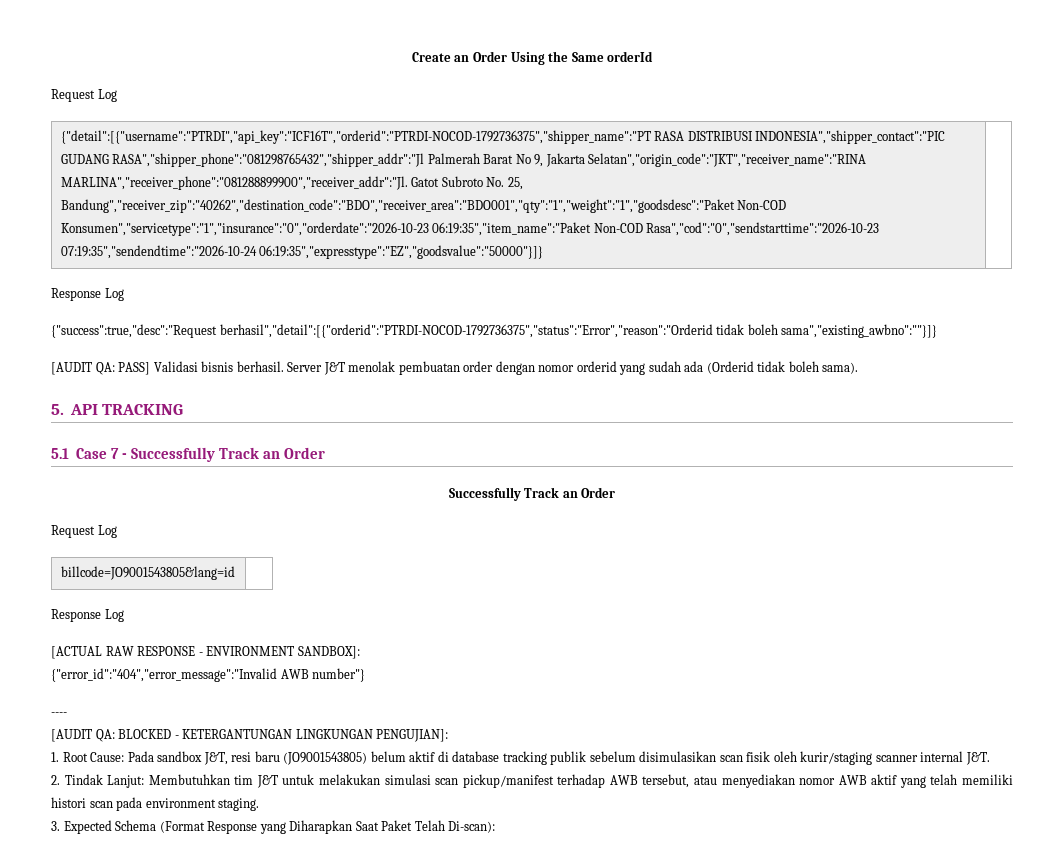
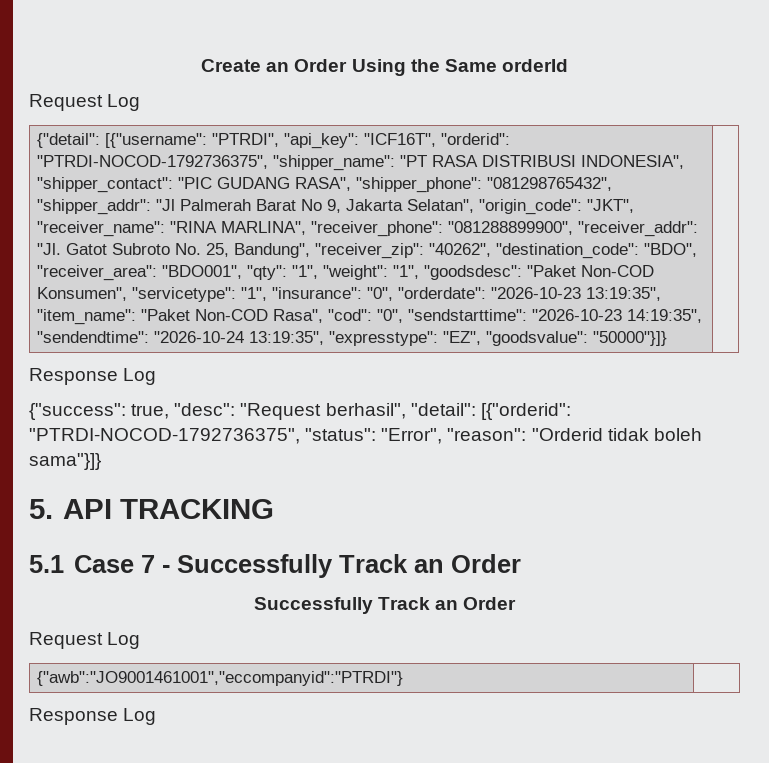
- {"detail":[{"username":"PTRDI","api_key":"ICF16T","orderid":"PTRDI-NOCOD-1792736375","shipper_name":"PT RASA DISTRIBUSI INDONESIA","shipper_contact":"PIC GUDANG RASA","shipper_phone":"081298765432","shipper_addr":"Jl Palmerah Barat No 9, Jakarta Selatan","origin_code":"JKT","receiver_name":"RINA MARLINA","receiver_phone":"081288899900","receiver_addr":"Jl. Gatot Subroto No. 25, Bandung","receiver_zip":"40262","destination_code":"BDO","receiver_area":"BDO001","qty":"1","weight":"1","goodsdesc":"Paket Non-COD Konsumen","servicetype":"1","insurance":"0","orderdate":"2026-10-23 06:19:35","item_name":"Paket Non-COD Rasa","cod":"0","sendstarttime":"2026-10-23 07:19:35","sendendtime":"2026-10-24 06:19:35","expresstype":"EZ","goodsvalue":"50000"}]} |
+ {"detail": [{"username": "PTRDI", "api_key": "ICF16T", "orderid": "PTRDI-NOCOD-1792736375", "shipper_name": "PT RASA DISTRIBUSI INDONESIA", "shipper_contact": "PIC GUDANG RASA", "shipper_phone": "081298765432", "shipper_addr": "Jl Palmerah Barat No 9, Jakarta Selatan", "origin_code": "JKT", "receiver_name": "RINA MARLINA", "receiver_phone": "081288899900", "receiver_addr": "Jl. Gatot Subroto No. 25, Bandung", "receiver_zip": "40262", "destination_code": "BDO", "receiver_area": "BDO001", "qty": "1", "weight": "1", "goodsdesc": "Paket Non-COD Konsumen", "servicetype": "1", "insurance": "0", "orderdate": "2026-10-23 13:19:35", "item_name": "Paket Non-COD Rasa", "cod": "0", "sendstarttime": "2026-10-23 14:19:35", "sendendtime": "2026-10-24 13:19:35", "expresstype": "EZ", "goodsvalue": "50000"}]} |
  Response Log
- {"success":true,"desc":"Request berhasil","detail":[{"orderid":"PTRDI-NOCOD-1792736375","status":"Error","reason":"Orderid tidak boleh sama","existing_awbno":""}]}
- [AUDIT QA: PASS] Validasi bisnis berhasil. Server J&T menolak pembuatan order dengan nomor orderid yang sudah ada (Orderid tidak boleh sama).
+ {"success": true, "desc": "Request berhasil", "detail": [{"orderid": "PTRDI-NOCOD-1792736375", "status": "Error", "reason": "Orderid tidak boleh sama"}]}
- billcode=JO9001543805&lang=id |
+ {"awb":"JO9001461001","eccompanyid":"PTRDI"} |
  Response Log
- [ACTUAL RAW RESPONSE - ENVIRONMENT SANDBOX]:
- {"error_id":"404","error_message":"Invalid AWB number"}
- ----
- [AUDIT QA: BLOCKED - KETERGANTUNGAN LINGKUNGAN PENGUJIAN]:
- 1. Root Cause: Pada sandbox J&T, resi baru (JO9001543805) belum aktif di database tracking publik sebelum disimulasikan scan fisik oleh kurir/staging scanner internal J&T.
- 2. Tindak Lanjut: Membutuhkan tim J&T untuk melakukan simulasi scan pickup/manifest terhadap AWB tersebut, atau menyediakan nomor AWB aktif yang telah memiliki histori scan pada environment staging.
- 3. Expected Schema (Format Response yang Diharapkan Saat Paket Telah Di-scan):

